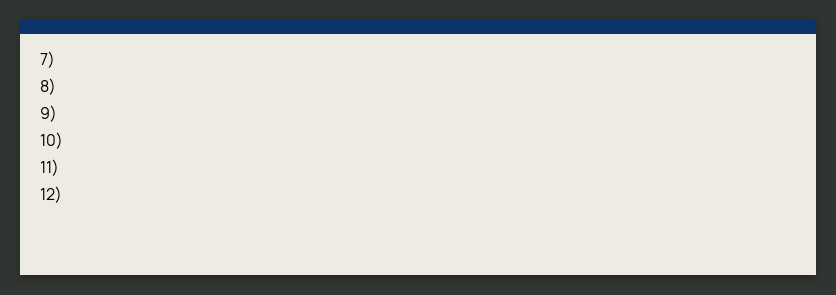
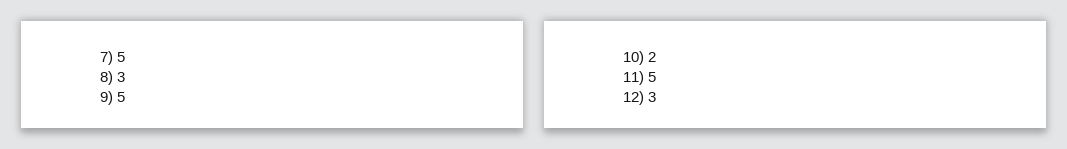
- 7)
+ 7) 5
- 8)
+ 8) 3
- 9)
+ 9) 5
- 10)
+ 10) 2
- 11)
+ 11) 5
- 12)
+ 12) 3

